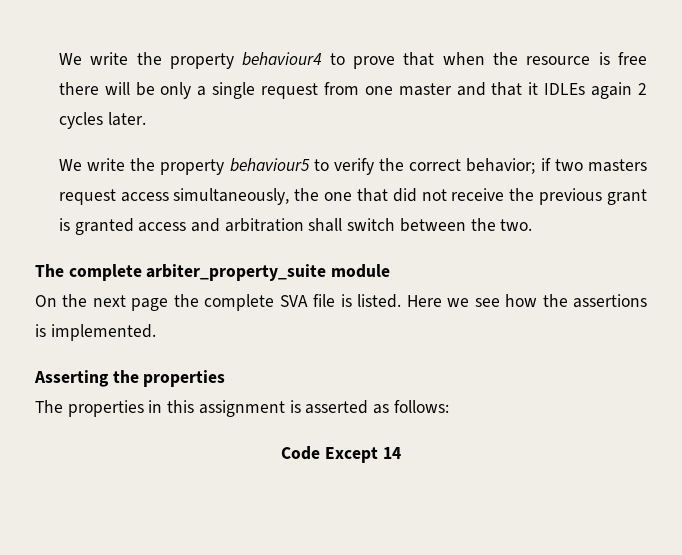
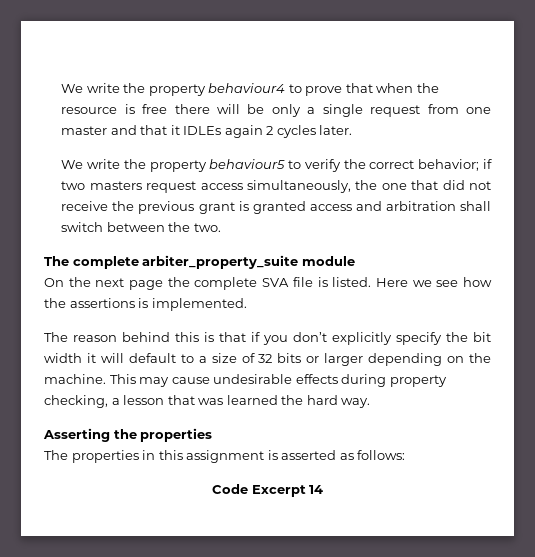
+ The reason behind this is that if you don’t explicitly specify the bit width it will default to a size of 32 bits or larger depending on the machine. This may cause undesirable effects during property checking, a lesson that was learned the hard way.
- Code Except 14
+ Code Excerpt 14

